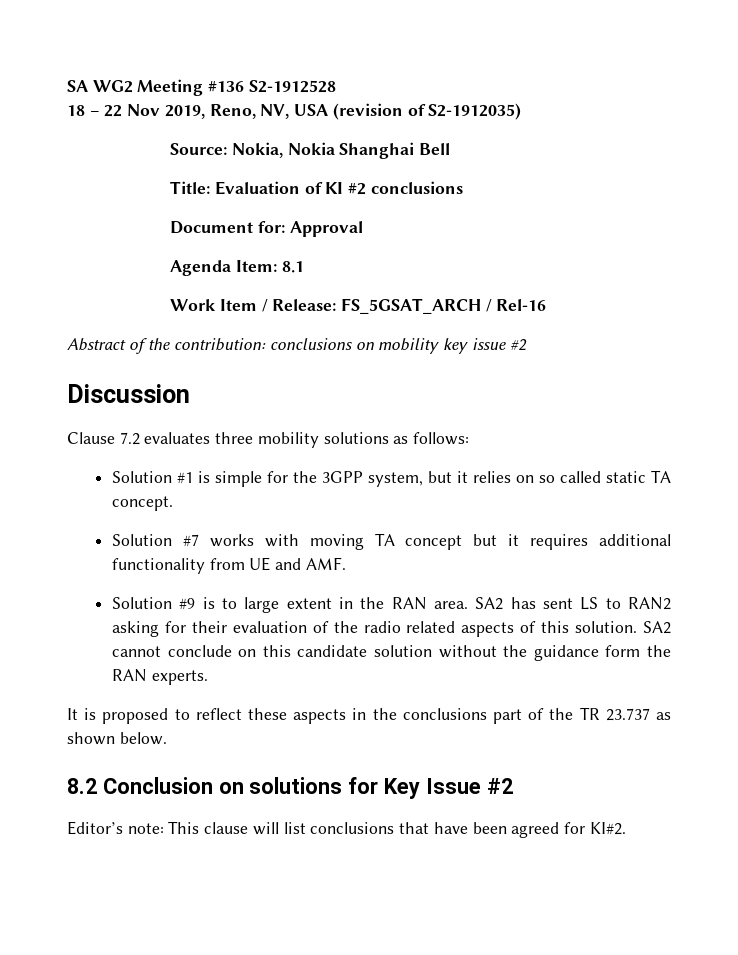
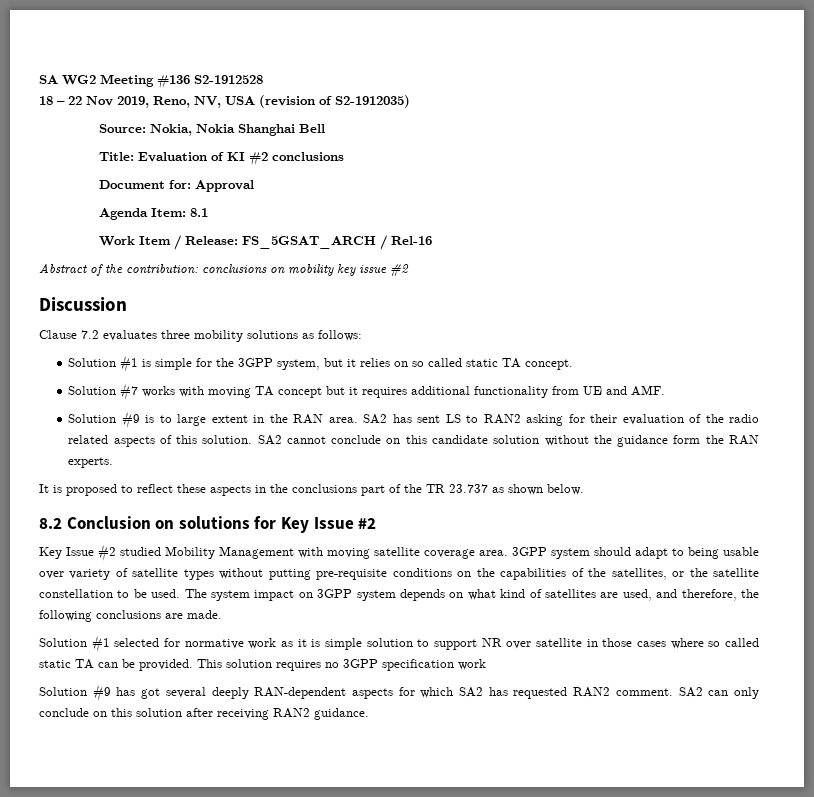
- Editor’s note: This clause will list conclusions that have been agreed for KI#2.
+ Key Issue #2 studied Mobility Management with moving satellite coverage area. 3GPP system should adapt to being usable over variety of satellite types without putting pre-requisite conditions on the capabilities of the satellites, or the satellite constellation to be used. The system impact on 3GPP system depends on what kind of satellites are used, and therefore, the following conclusions are made.
+ Solution #1 selected for normative work as it is simple solution to support NR over satellite in those cases where so called static TA can be provided. This solution requires no 3GPP specification work
+ Solution #9 has got several deeply RAN-dependent aspects for which SA2 has requested RAN2 comment. SA2 can only conclude on this solution after receiving RAN2 guidance.

